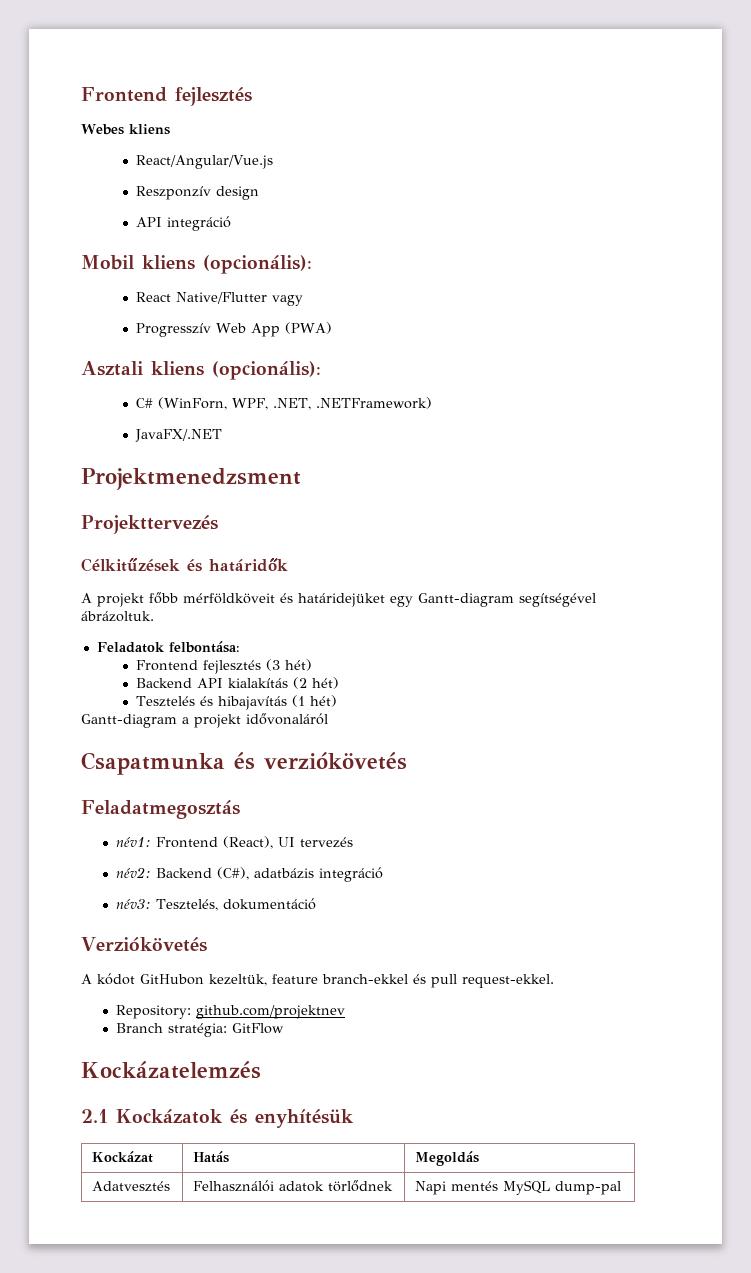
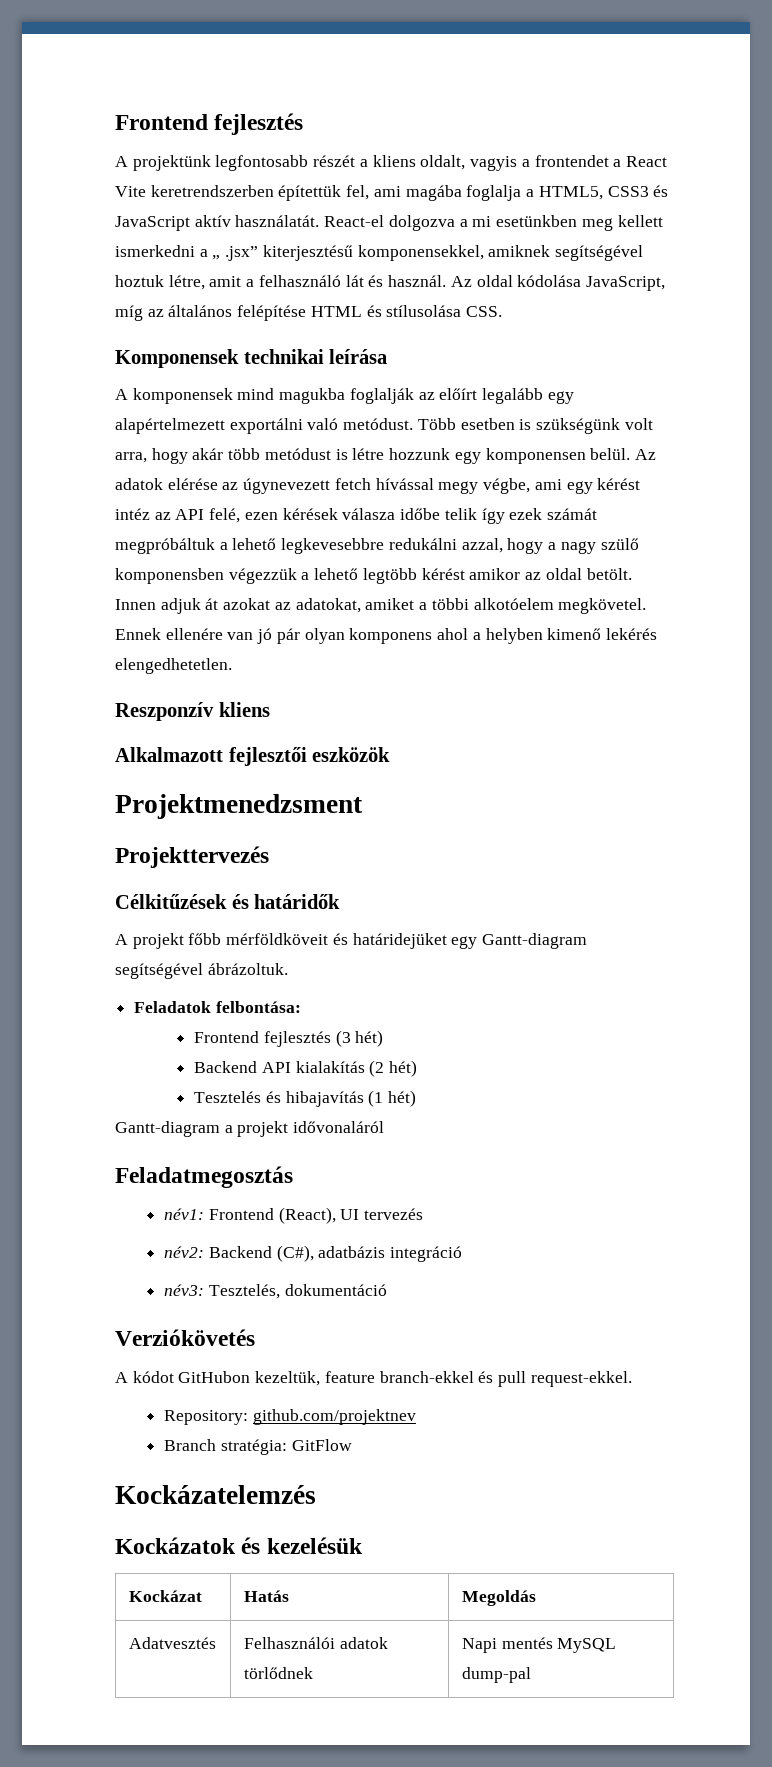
- Webes kliens
- React/Angular/Vue.js
- Reszponzív design
- API integráció
- Mobil kliens (opcionális):
- React Native/Flutter vagy
- Progresszív Web App (PWA)
- Asztali kliens (opcionális):
- C# (WinForn, WPF, .NET, .NETFramework)
- JavaFX/.NET
+ A projektünk legfontosabb részét a kliens oldalt, vagyis a frontendet a React Vite keretrendszerben építettük fel, ami magába foglalja a HTML5, CSS3 és JavaScript aktív használatát. React-el dolgozva a mi esetünkben meg kellett ismerkedni a „ .jsx” kiterjesztésű komponensekkel, amiknek segítségével hoztuk létre, amit a felhasználó lát és használ. Az oldal kódolása JavaScript, míg az általános felépítése HTML és stílusolása CSS.
+ Komponensek technikai leírása
+ A komponensek mind magukba foglalják az előírt legalább egy alapértelmezett exportálni való metódust. Több esetben is szükségünk volt arra, hogy akár több metódust is létre hozzunk egy komponensen belül. Az adatok elérése az úgynevezett fetch hívással megy végbe, ami egy kérést intéz az API felé, ezen kérések válasza időbe telik így ezek számát megpróbáltuk a lehető legkevesebbre redukálni azzal, hogy a nagy szülő komponensben végezzük a lehető legtöbb kérést amikor az oldal betölt. Innen adjuk át azokat az adatokat, amiket a többi alkotóelem megkövetel. Ennek ellenére van jó pár olyan komponens ahol a helyben kimenő lekérés elengedhetetlen.
+ Reszponzív kliens
+ Alkalmazott fejlesztői eszközök
- Csapatmunka és verziókövetés
- 2.1 Kockázatok és enyhítésük
+ Kockázatok és kezelésük

